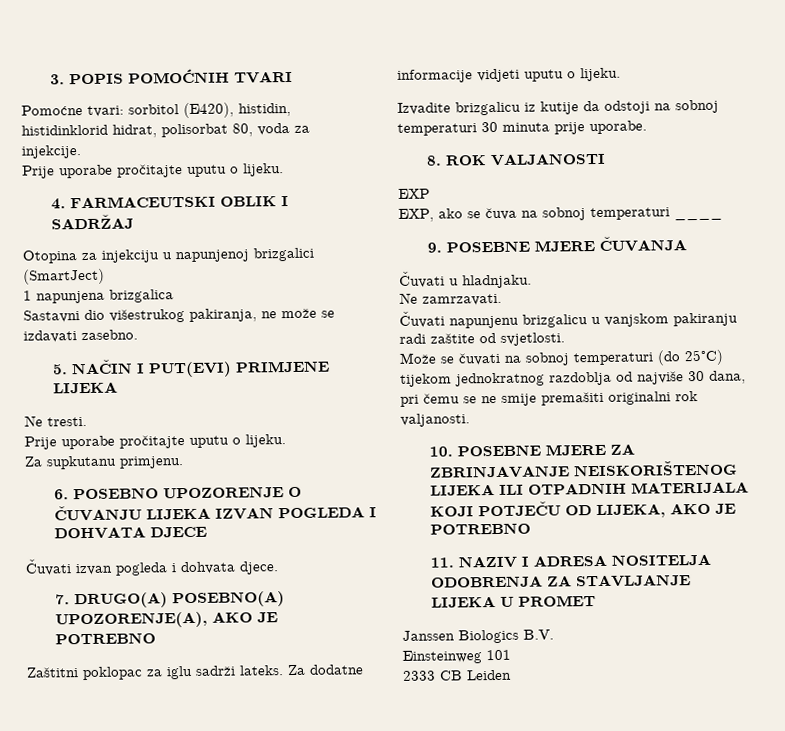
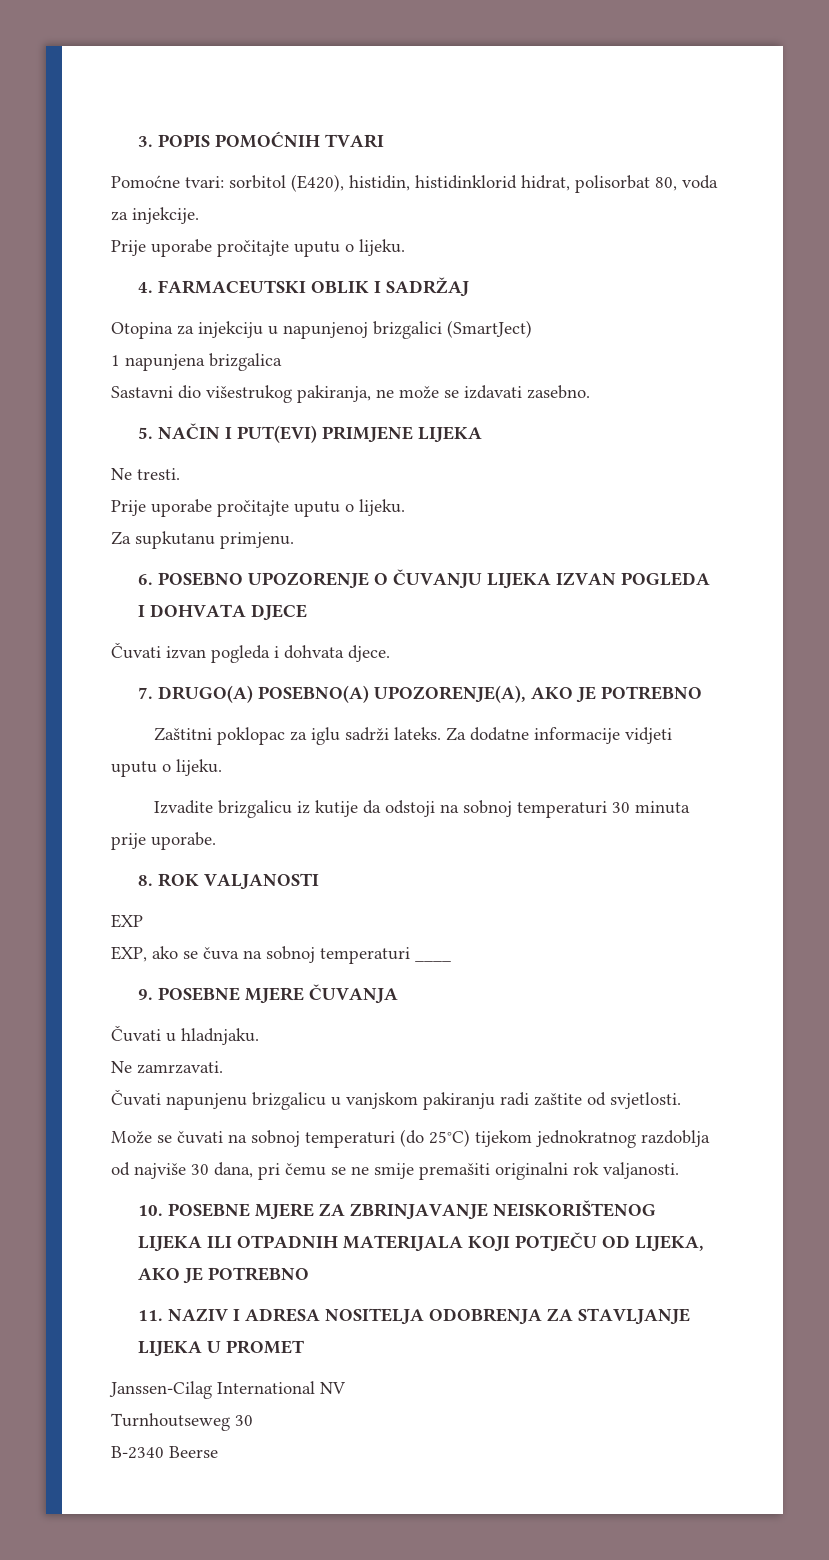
- Janssen Biologics B.V.
- Einsteinweg 101
- 2333 CB Leiden
+ Janssen-Cilag International NV
+ Turnhoutseweg 30
+ B-2340 Beerse

